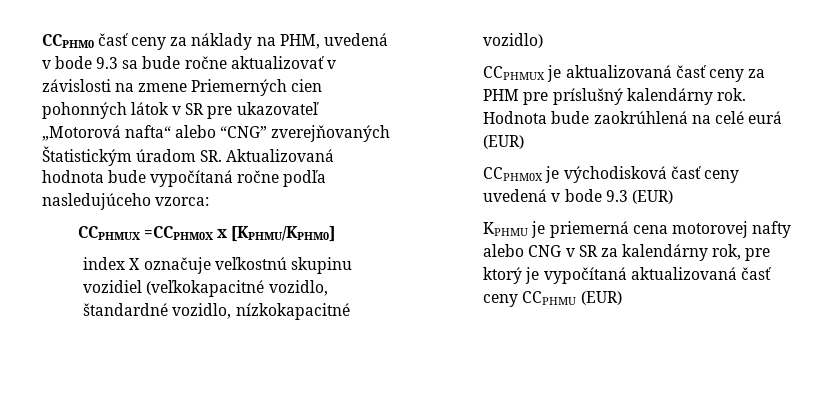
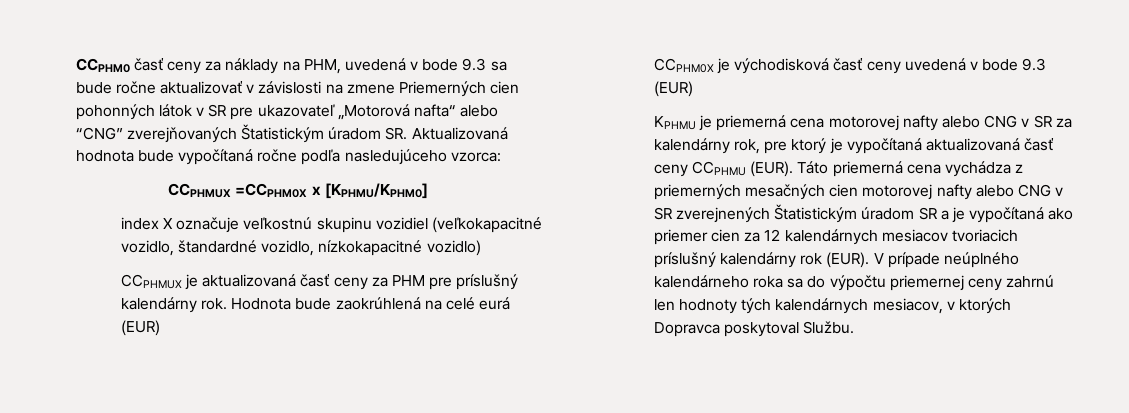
- KPHMU je priemerná cena motorovej nafty alebo CNG v SR za kalendárny rok, pre ktorý je vypočítaná aktualizovaná časť ceny CCPHMU (EUR)
+ KPHMU je priemerná cena motorovej nafty alebo CNG v SR za kalendárny rok, pre ktorý je vypočítaná aktualizovaná časť ceny CCPHMU (EUR). Táto priemerná cena vychádza z priemerných mesačných cien motorovej nafty alebo CNG v SR zverejnených Štatistickým úradom SR a je vypočítaná ako priemer cien za 12 kalendárnych mesiacov tvoriacich príslušný kalendárny rok (EUR). V prípade neúplného kalendárneho roka sa do výpočtu priemernej ceny zahrnú len hodnoty tých kalendárnych mesiacov, v ktorých Dopravca poskytoval Službu.

